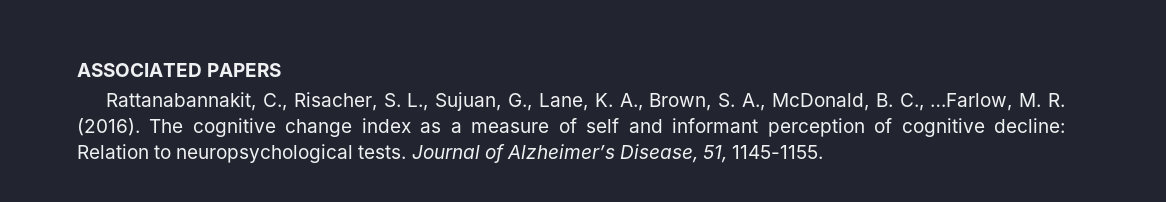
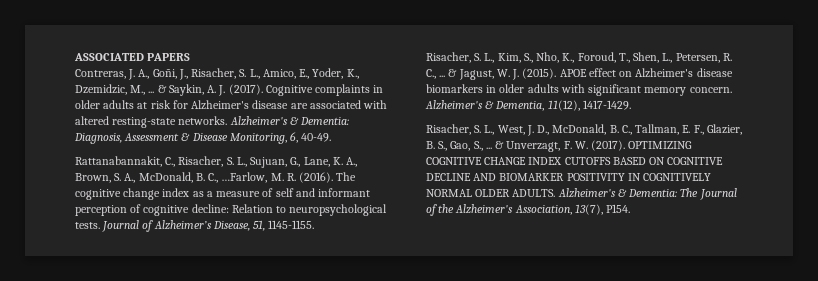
+ Contreras, J. A., Goñi, J., Risacher, S. L., Amico, E., Yoder, K., Dzemidzic, M., ... & Saykin, A. J. (2017). Cognitive complaints in older adults at risk for Alzheimer's disease are associated with altered resting-state networks. Alzheimer's & Dementia: Diagnosis, Assessment & Disease Monitoring, 6, 40-49.
+ Risacher, S. L., Kim, S., Nho, K., Foroud, T., Shen, L., Petersen, R. C., ... & Jagust, W. J. (2015). APOE effect on Alzheimer's disease biomarkers in older adults with significant memory concern. Alzheimer's & Dementia, 11(12), 1417-1429.
+ Risacher, S. L., West, J. D., McDonald, B. C., Tallman, E. F., Glazier, B. S., Gao, S., ... & Unverzagt, F. W. (2017). OPTIMIZING COGNITIVE CHANGE INDEX CUTOFFS BASED ON COGNITIVE DECLINE AND BIOMARKER POSITIVITY IN COGNITIVELY NORMAL OLDER ADULTS. Alzheimer's & Dementia: The Journal of the Alzheimer's Association, 13(7), P154.

